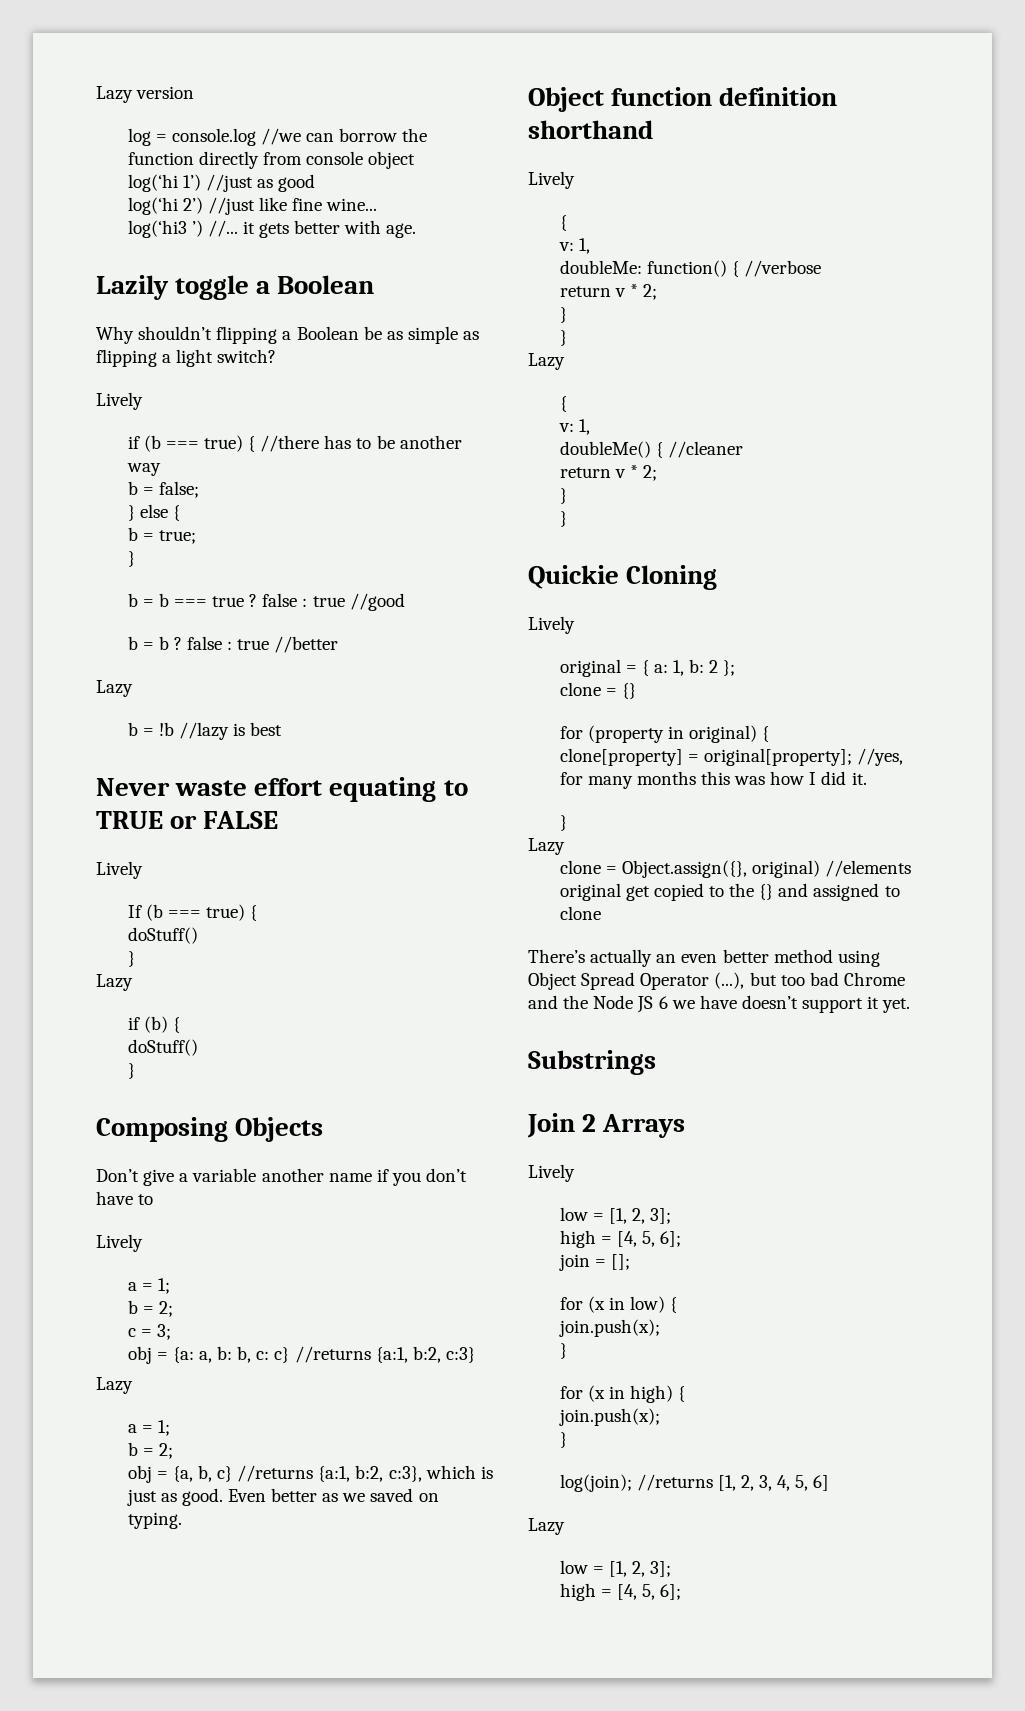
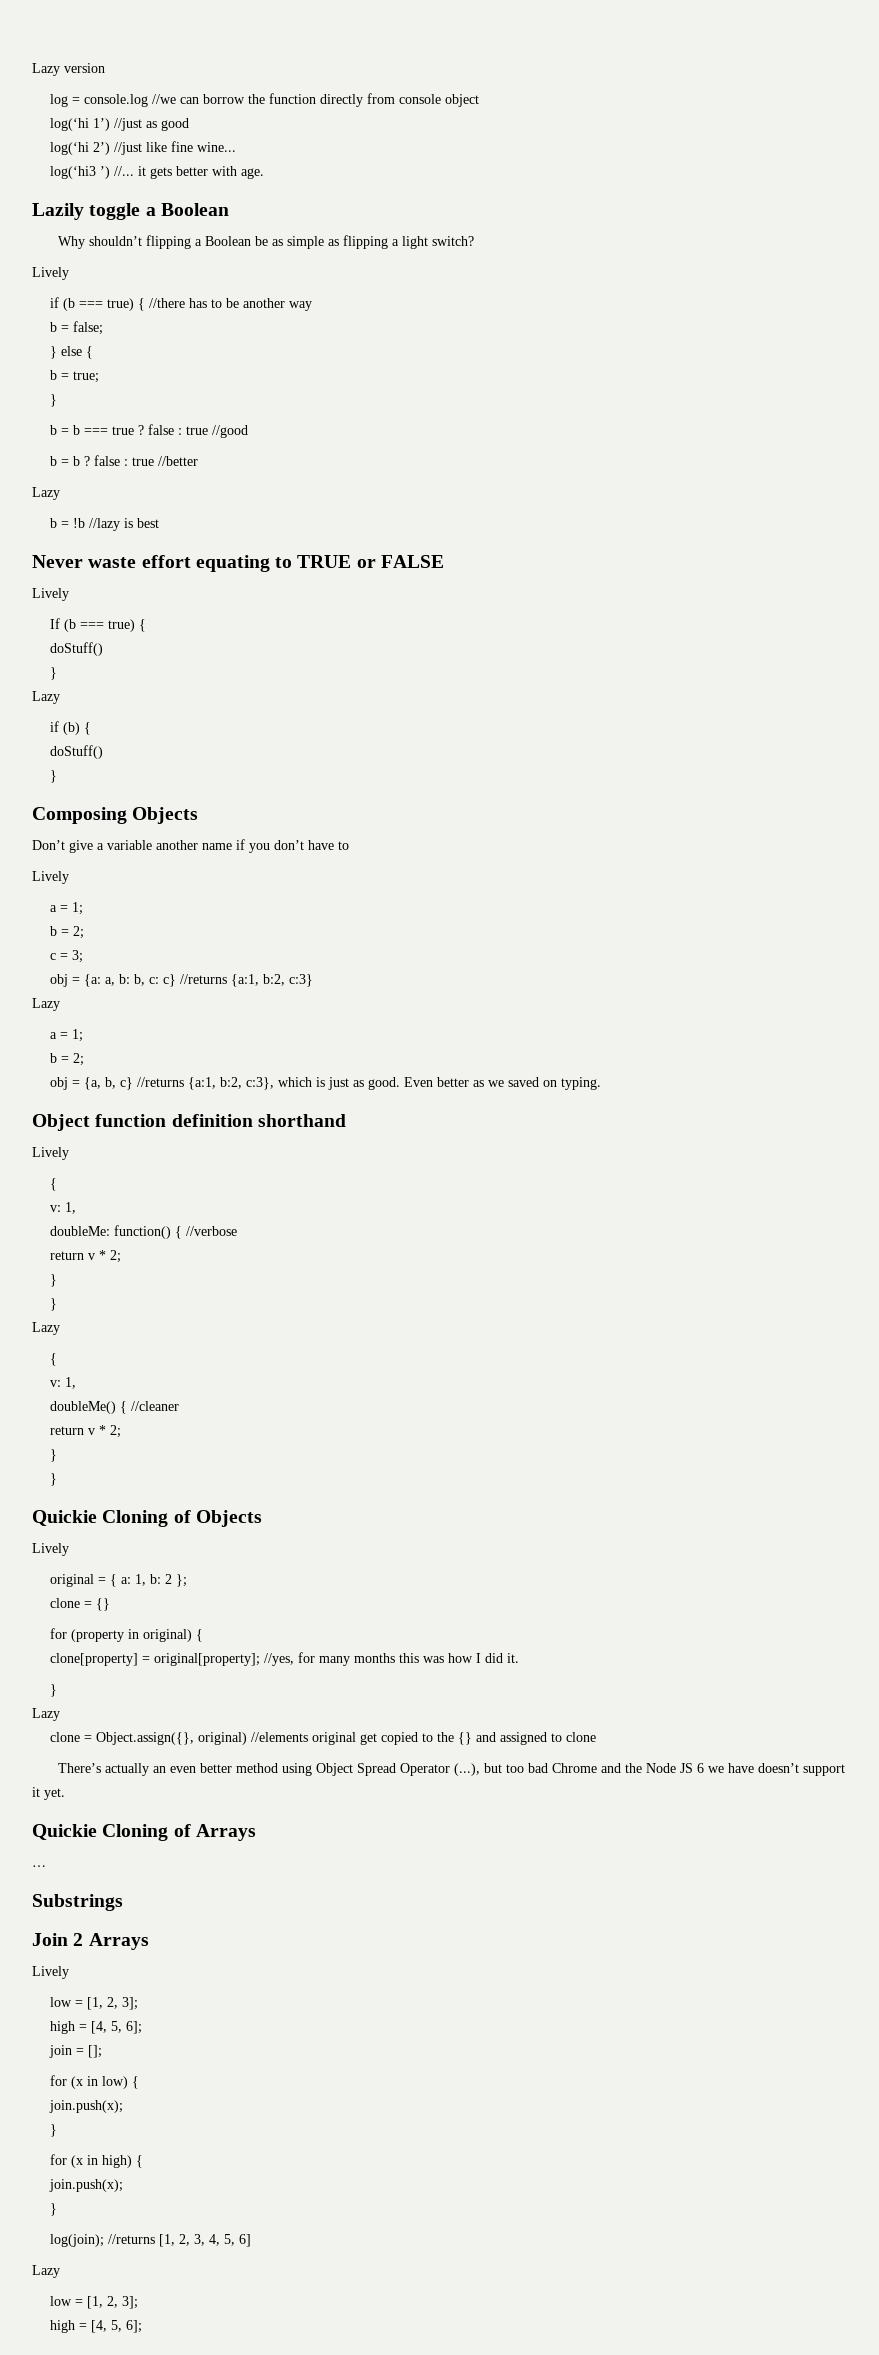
- Quickie Cloning
+ Quickie Cloning of Objects
+ Quickie Cloning of Arrays
+ …

